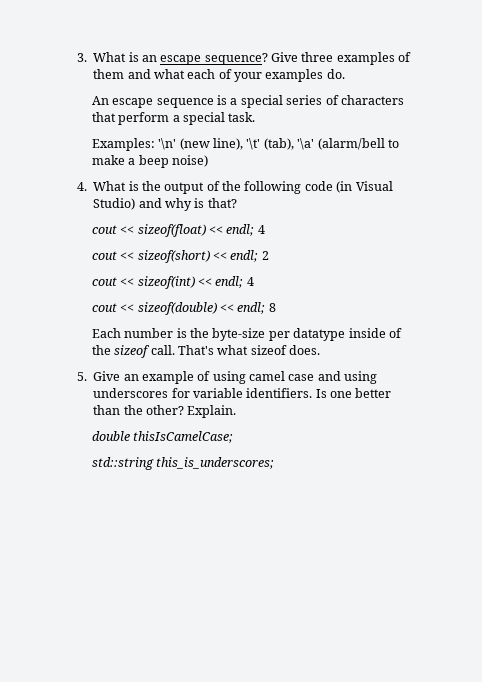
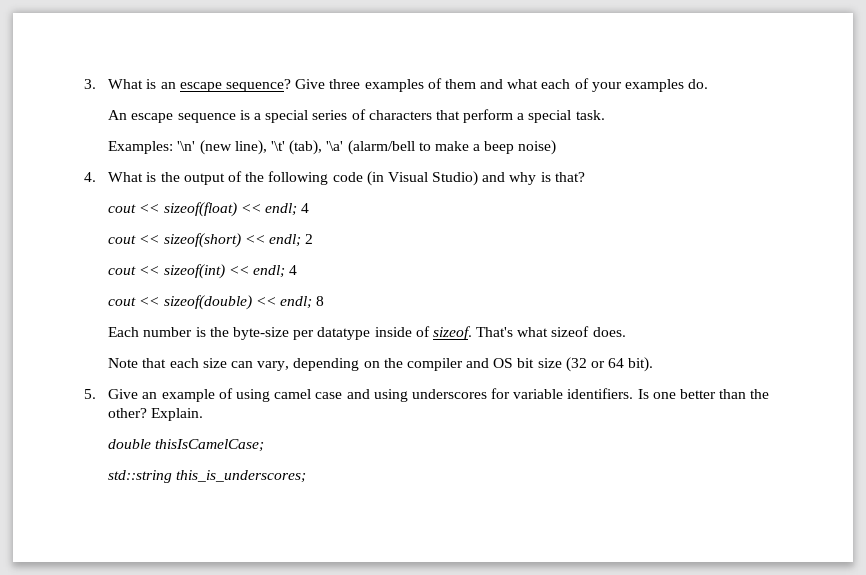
- Each number is the byte-size per datatype inside of the sizeof call.
+ Each number is the byte-size per datatype inside of sizeof.
+ Note that each size can vary, depending on the compiler and OS bit size (32 or 64 bit).

